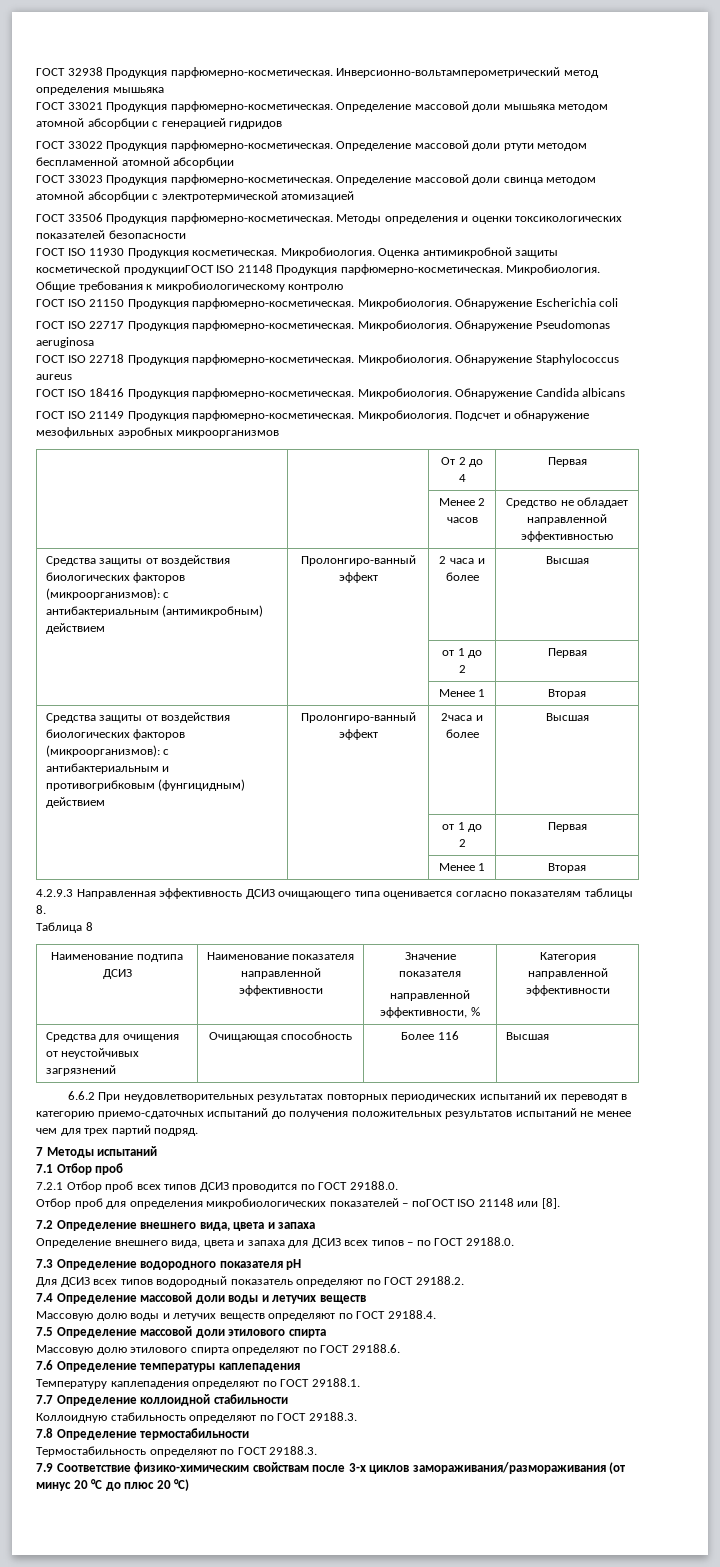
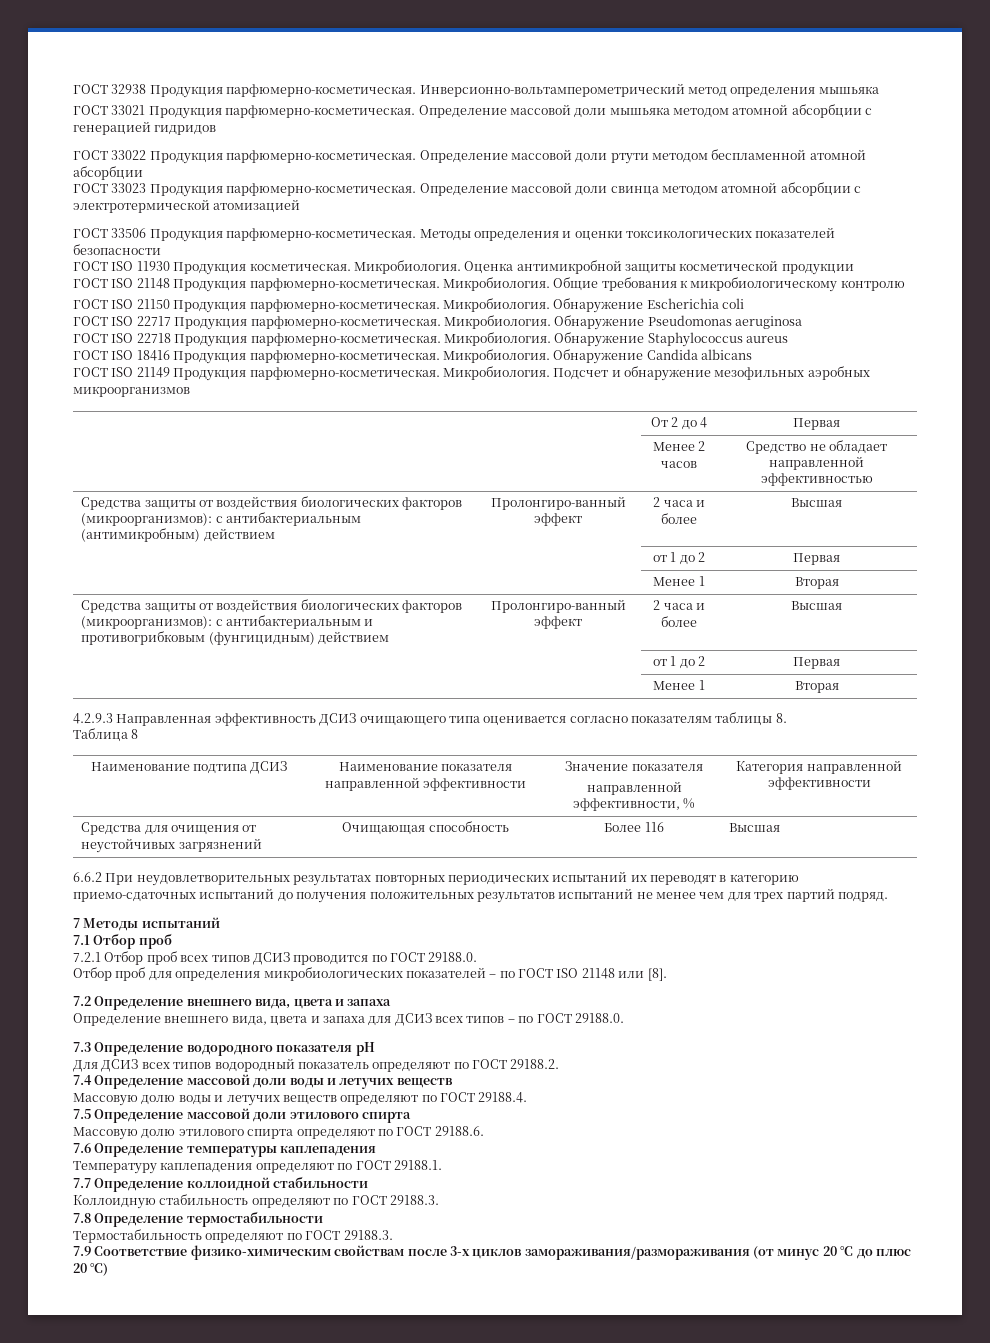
- Оценка антимикробной защиты косметической продукцииГОСТ ISO 21148 Продукция парфюмерно-косметическая.
+ Оценка антимикробной защиты косметической продукции
+ ГОСТ ISO 21148 Продукция парфюмерно-косметическая.
- Средства защиты от воздействия биологических факторов (микроорганизмов): с антибактериальным и противогрибковым (фунгицидным) действием | Пролонгиро-ванный эффект | 2часа и более | Высшая
+ Средства защиты от воздействия биологических факторов (микроорганизмов): с антибактериальным и противогрибковым (фунгицидным) действием | Пролонгиро-ванный эффект | 2 часа и более | Высшая
- Отбор проб для определения микробиологических показателей – поГОСТ ISO 21148 или [8].
+ Отбор проб для определения микробиологических показателей – по ГОСТ ISO 21148 или [8].

